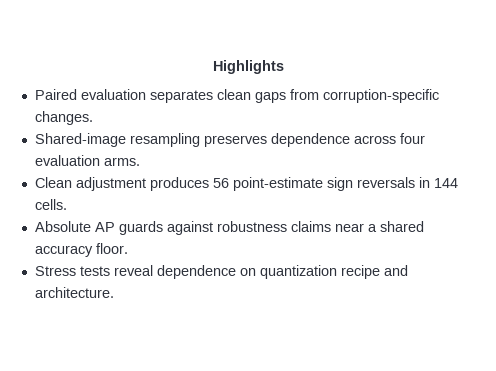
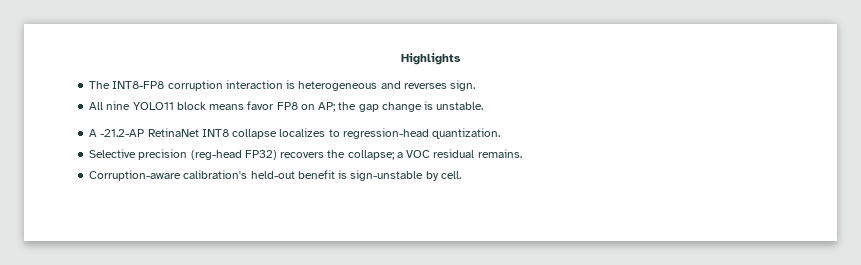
- Paired evaluation separates clean gaps from corruption-specific changes.
- Shared-image resampling preserves dependence across four evaluation arms.
- Clean adjustment produces 56 point-estimate sign reversals in 144 cells.
- Absolute AP guards against robustness claims near a shared accuracy floor.
- Stress tests reveal dependence on quantization recipe and architecture.
+ The INT8-FP8 corruption interaction is heterogeneous and reverses sign.
+ All nine YOLO11 block means favor FP8 on AP; the gap change is unstable.
+ A -21.2-AP RetinaNet INT8 collapse localizes to regression-head quantization.
+ Selective precision (reg-head FP32) recovers the collapse; a VOC residual remains.
+ Corruption-aware calibration's held-out benefit is sign-unstable by cell.

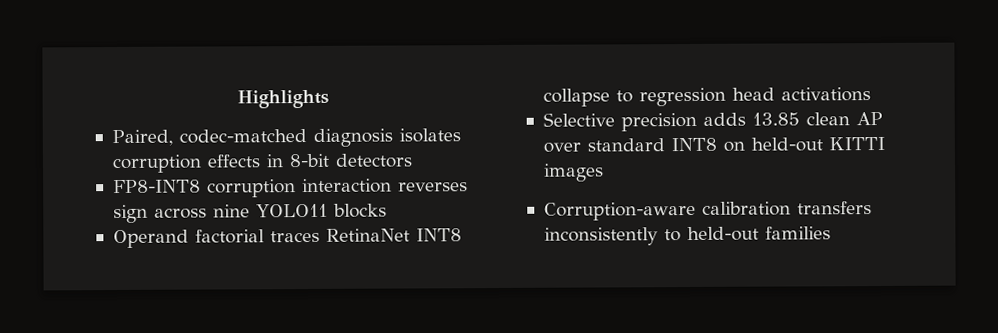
- The INT8-FP8 corruption interaction is heterogeneous and reverses sign.
- All nine YOLO11 block means favor FP8 on AP; the gap change is unstable.
- A -21.2-AP RetinaNet INT8 collapse localizes to regression-head quantization.
- Selective precision (reg-head FP32) recovers the collapse; a VOC residual remains.
- Corruption-aware calibration's held-out benefit is sign-unstable by cell.
+ Paired, codec-matched diagnosis isolates corruption effects in 8-bit detectors
+ FP8-INT8 corruption interaction reverses sign across nine YOLO11 blocks
+ Operand factorial traces RetinaNet INT8 collapse to regression head activations
+ Selective precision adds 13.85 clean AP over standard INT8 on held-out KITTI images
+ Corruption-aware calibration transfers inconsistently to held-out families

